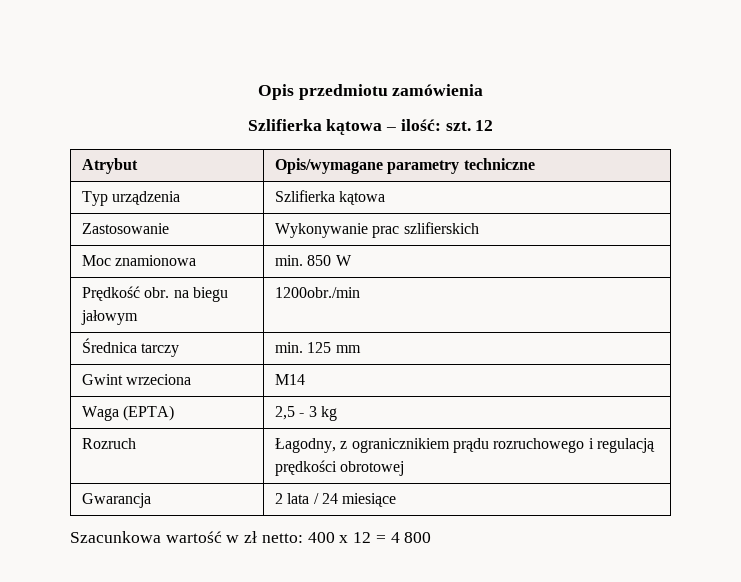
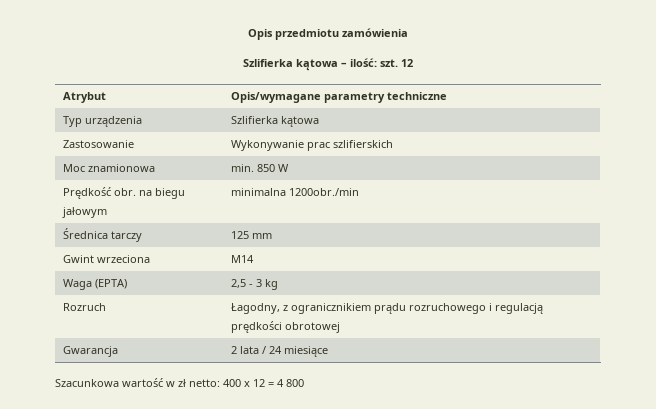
- Prędkość obr. na biegu jałowym | 1200obr./min
+ Prędkość obr. na biegu jałowym | minimalna 1200obr./min
- Średnica tarczy | min. 125 mm
+ Średnica tarczy | 125 mm

